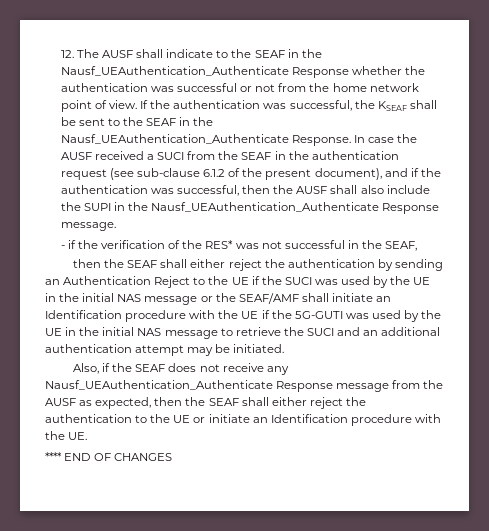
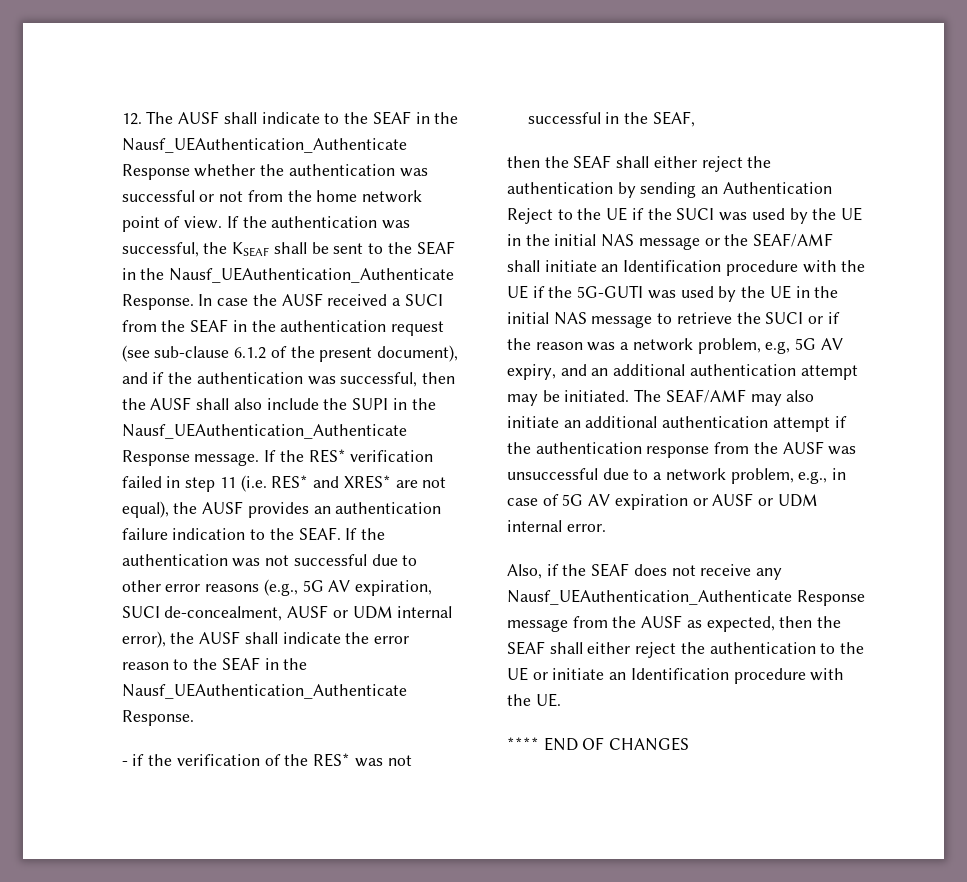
+ If the RES* verification failed in step 11 (i.e. RES* and XRES* are not equal), the AUSF provides an authentication failure indication to the SEAF. If the authentication was not successful due to other error reasons (e.g., 5G AV expiration, SUCI de-concealment, AUSF or UDM internal error), the AUSF shall indicate the error reason to the SEAF in the Nausf_UEAuthentication_Authenticate Response.
- then the SEAF shall either reject the authentication by sending an Authentication Reject to the UE if the SUCI was used by the UE in the initial NAS message or the SEAF/AMF shall initiate an Identification procedure with the UE if the 5G-GUTI was used by the UE in the initial NAS message to retrieve the SUCI and an additional authentication attempt may be initiated.
+ then the SEAF shall either reject the authentication by sending an Authentication Reject to the UE if the SUCI was used by the UE in the initial NAS message or the SEAF/AMF shall initiate an Identification procedure with the UE if the 5G-GUTI was used by the UE in the initial NAS message to retrieve the SUCI or if the reason was a network problem, e.g, 5G AV expiry, and an additional authentication attempt may be initiated. The SEAF/AMF may also initiate an additional authentication attempt if the authentication response from the AUSF was unsuccessful due to a network problem, e.g., in case of 5G AV expiration or AUSF or UDM internal error.

